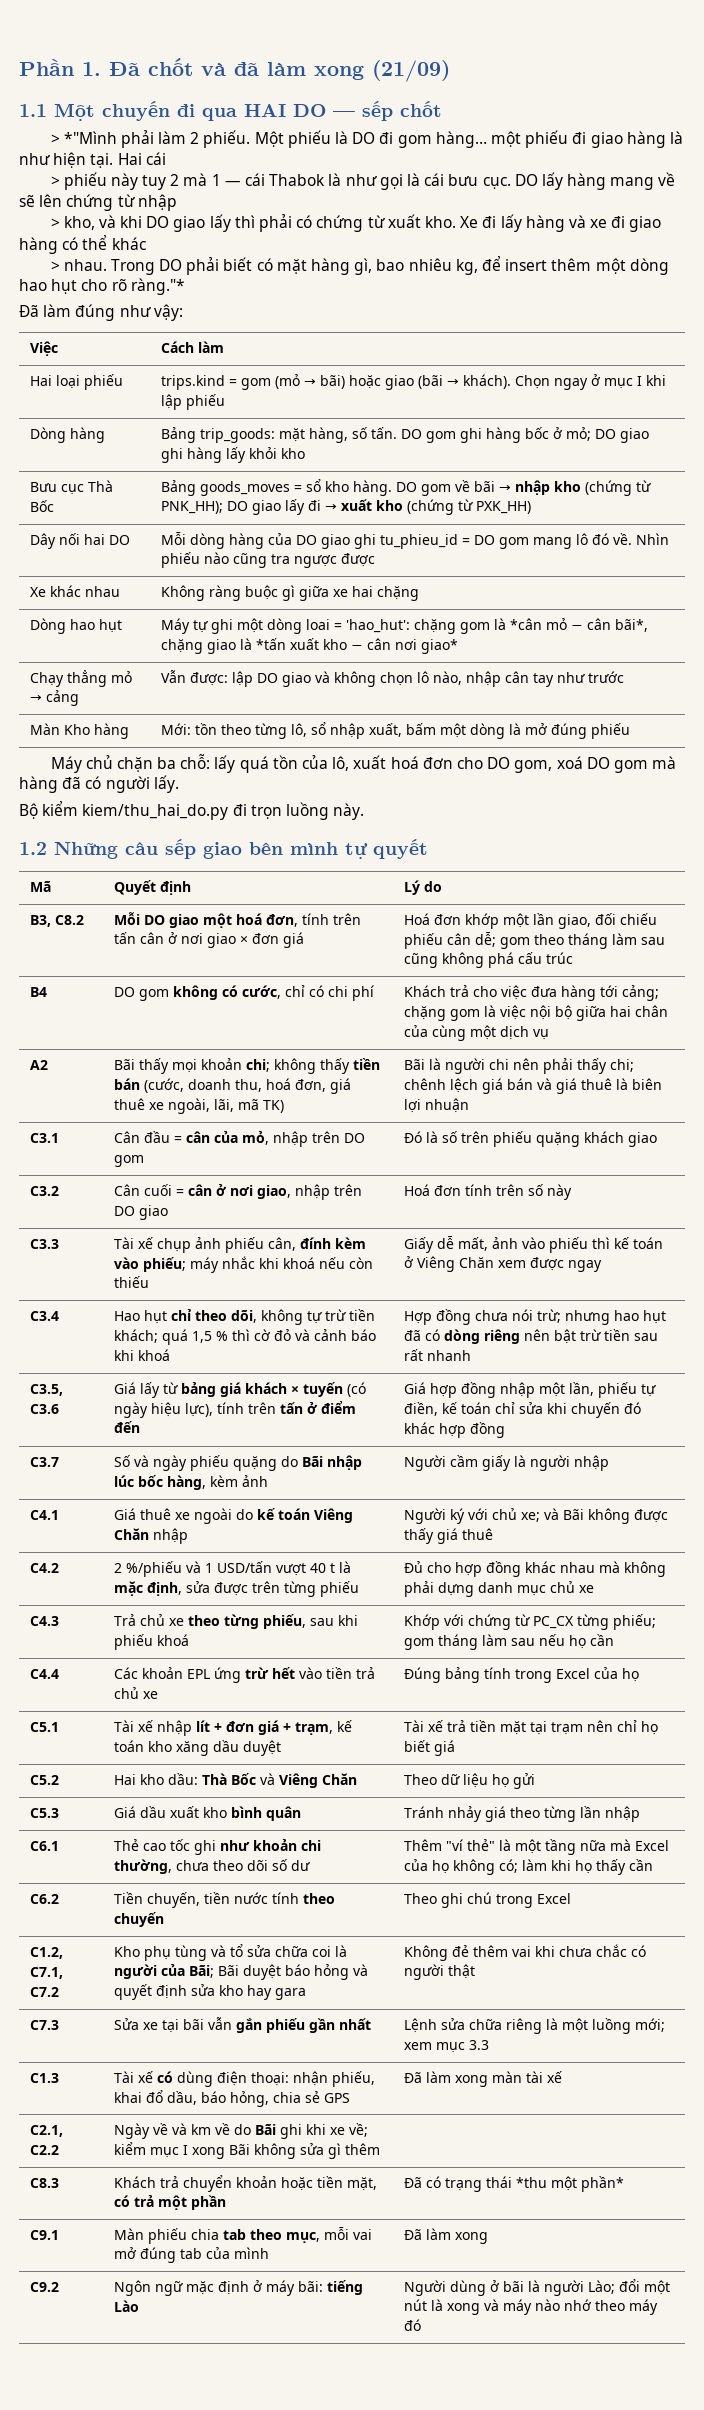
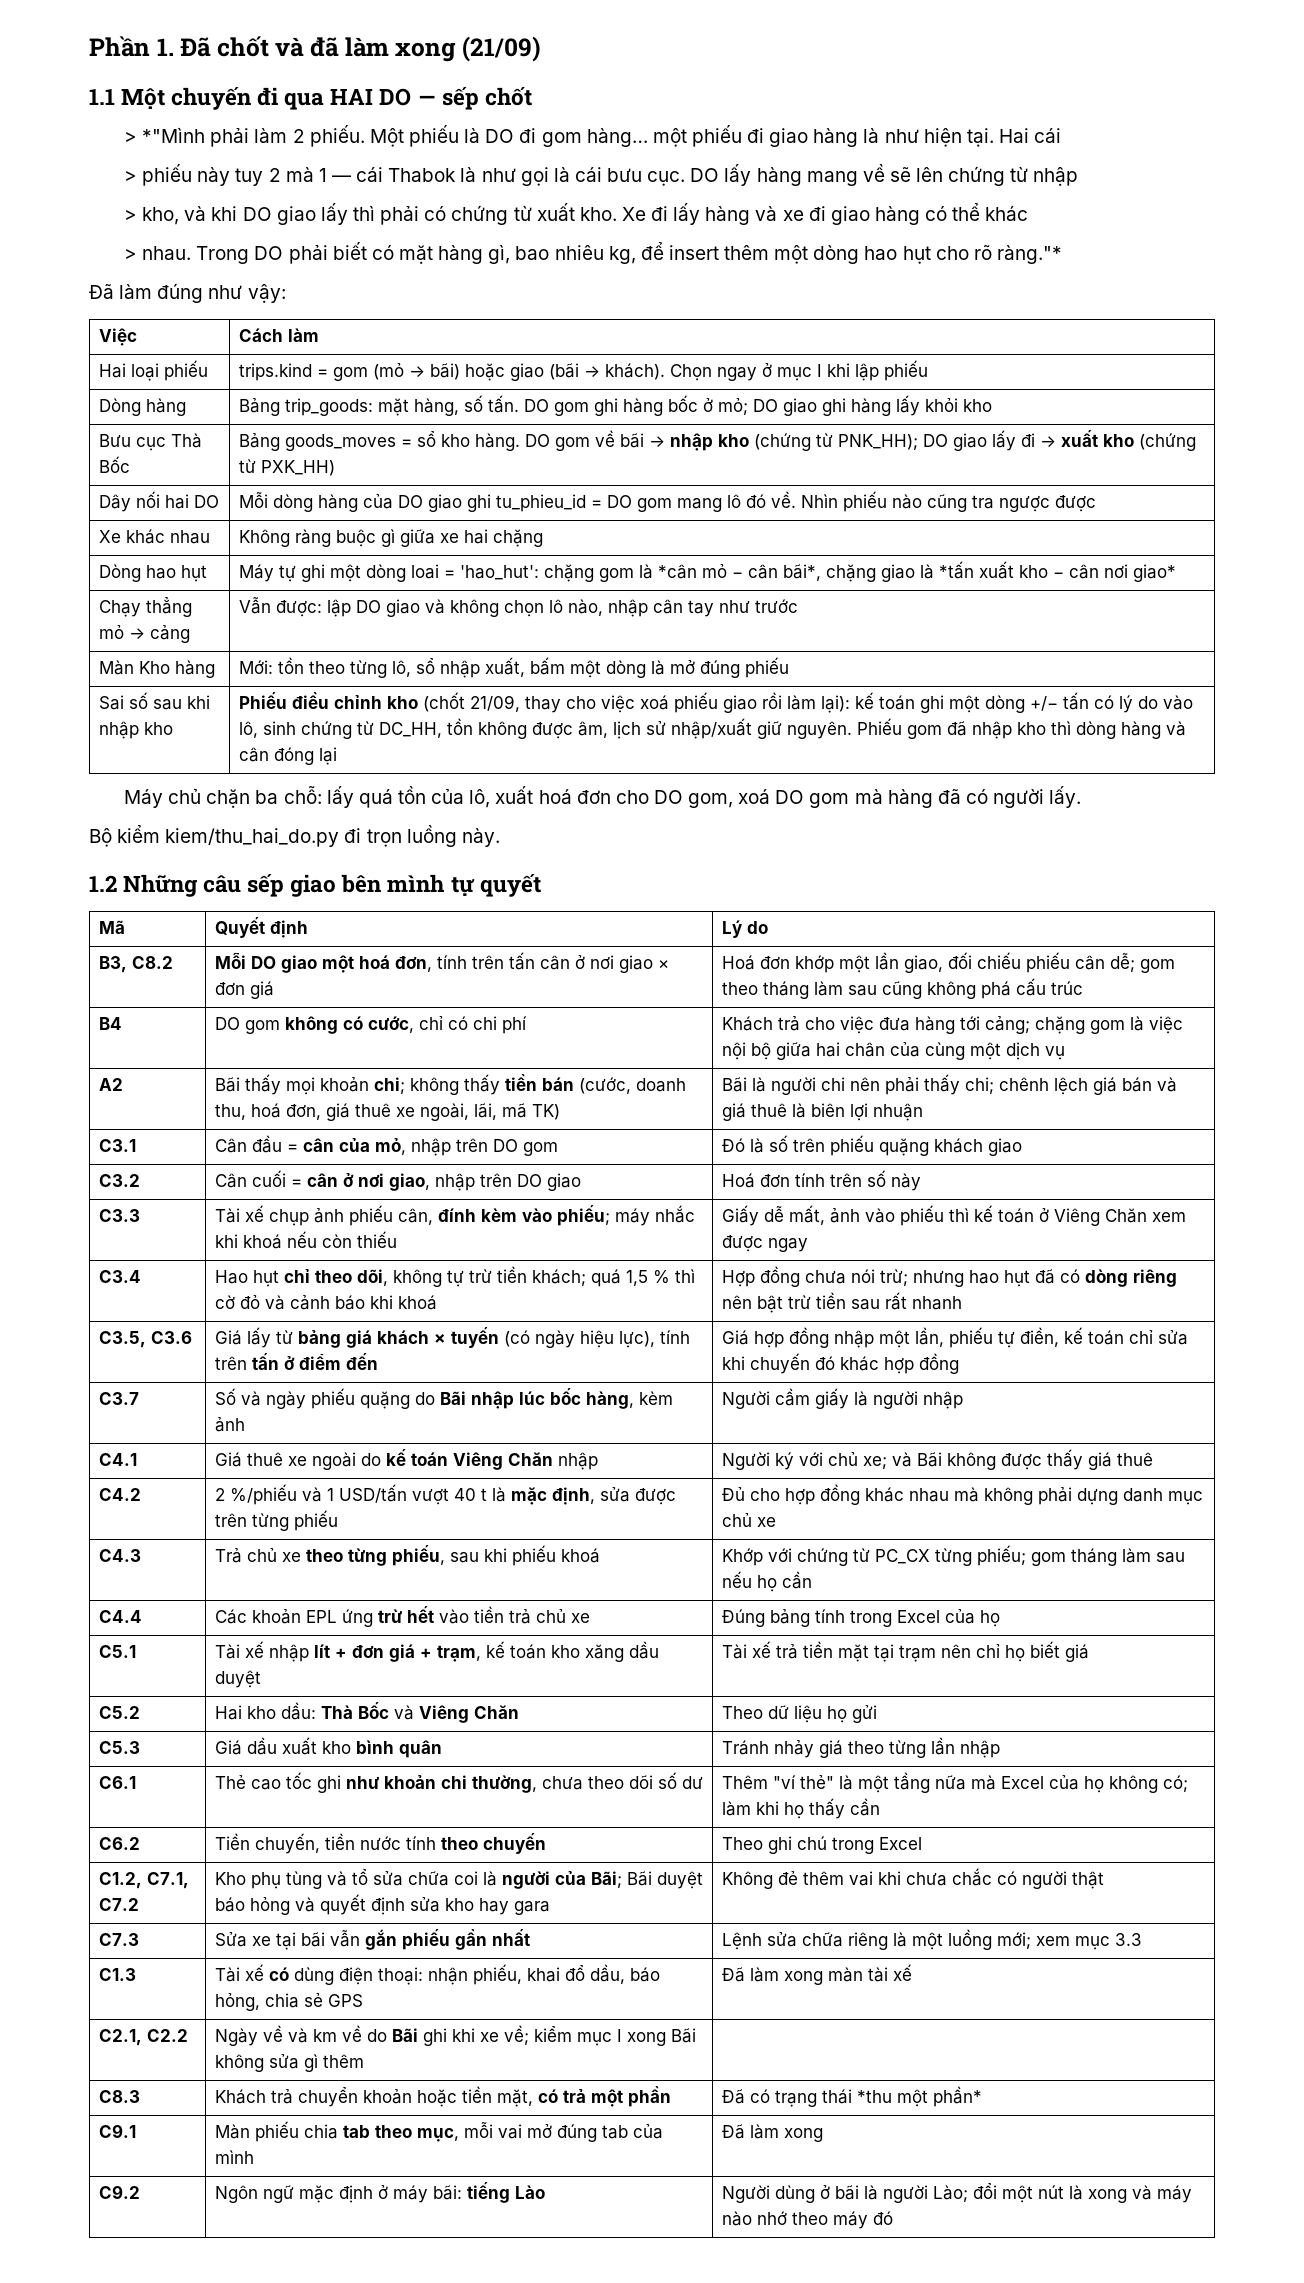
+ Sai số sau khi nhập kho | Phiếu điều chỉnh kho (chốt 21/09, thay cho việc xoá phiếu giao rồi làm lại): kế toán ghi một dòng +/− tấn có lý do vào lô, sinh chứng từ DC_HH, tồn không được âm, lịch sử nhập/xuất giữ nguyên. Phiếu gom đã nhập kho thì dòng hàng và cân đóng lại

